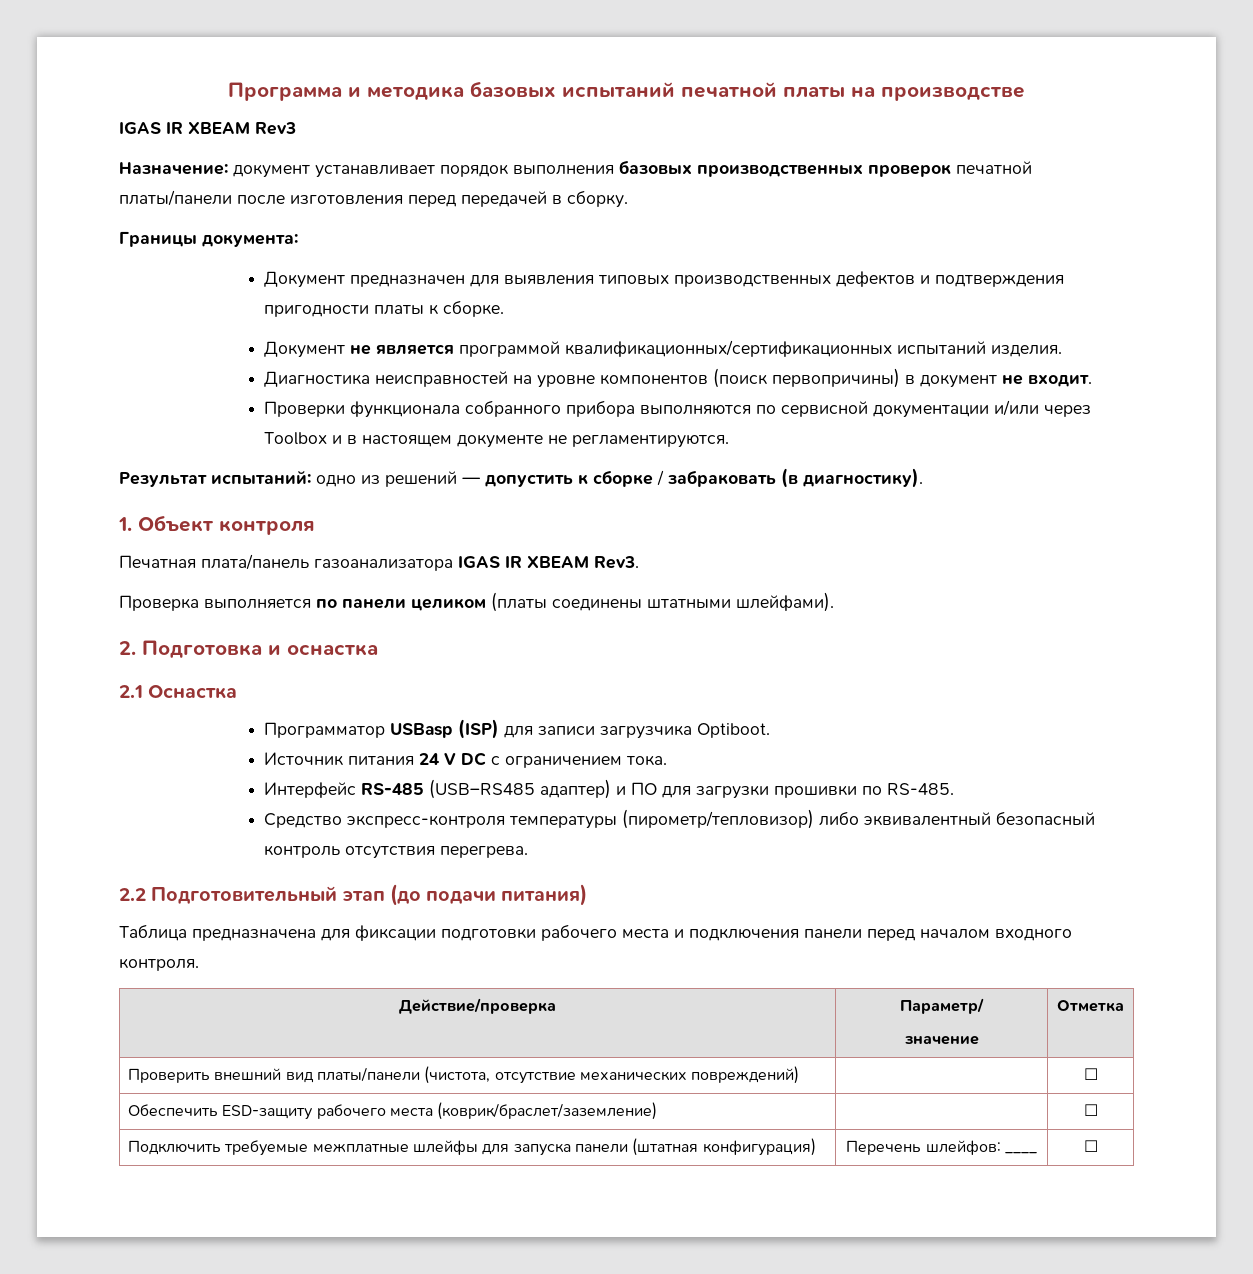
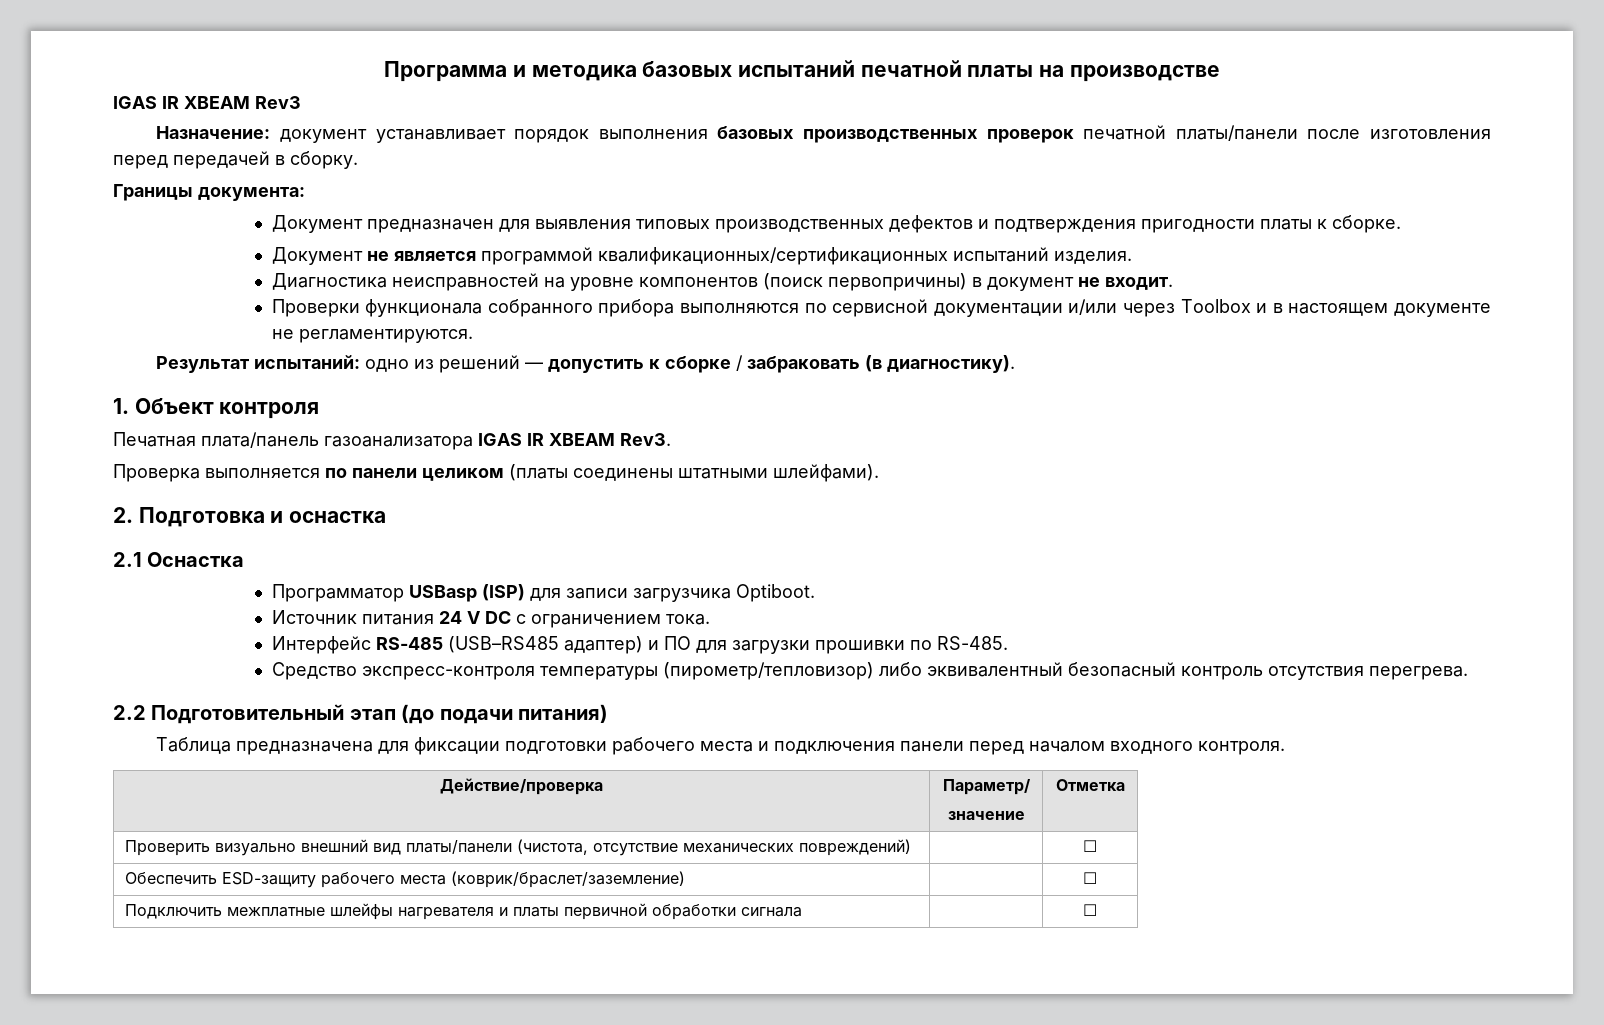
- Проверить внешний вид платы/панели (чистота, отсутствие механических повреждений) | | ☐
+ Проверить визуально внешний вид платы/панели (чистота, отсутствие механических повреждений) | | ☐
- Подключить требуемые межплатные шлейфы для запуска панели (штатная конфигурация) | Перечень шлейфов: ____ | ☐
+ Подключить межплатные шлейфы нагревателя и платы первичной обработки сигнала | | ☐

